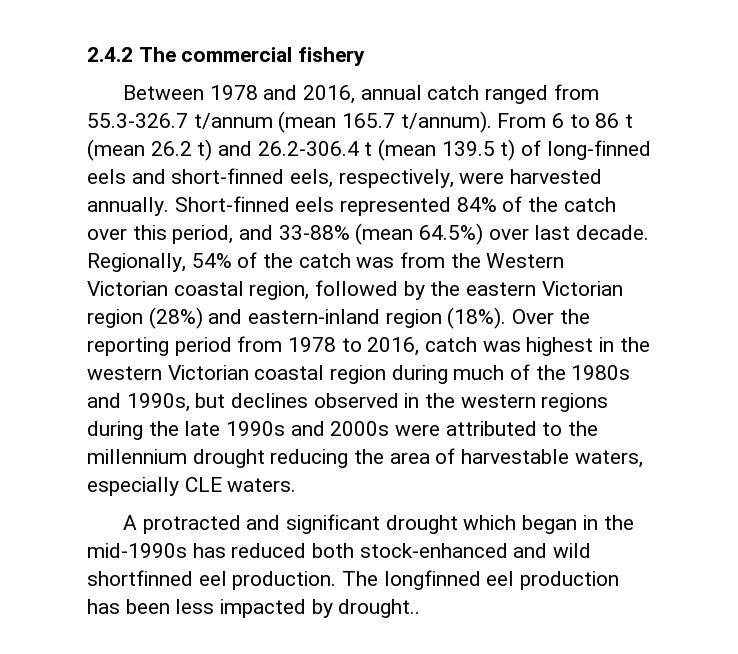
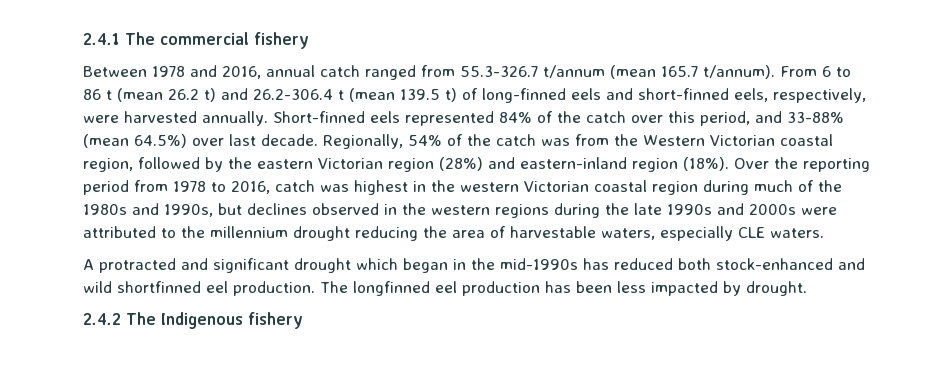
- 2.4.2 The commercial fishery
+ 2.4.1 The commercial fishery
- The longfinned eel production has been less impacted by drought..
+ The longfinned eel production has been less impacted by drought.
+ 2.4.2 The Indigenous fishery

